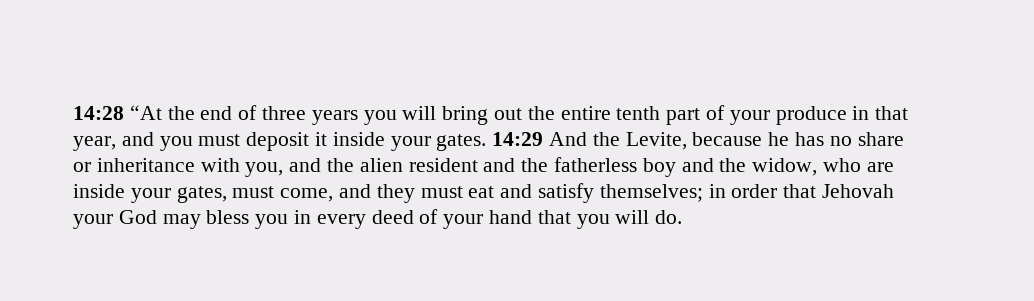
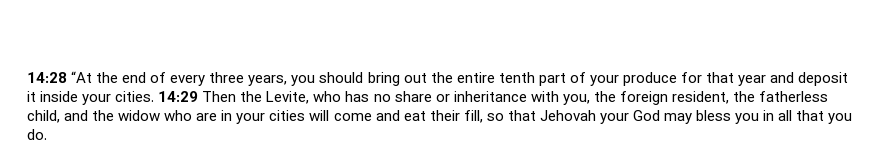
- 14:28 “At the end of three years you will bring out the entire tenth part of your produce in that year, and you must deposit it inside your gates. 14:29 And the Levite, because he has no share or inheritance with you, and the alien resident and the fatherless boy and the widow, who are inside your gates, must come, and they must eat and satisfy themselves; in order that Jehovah your God may bless you in every deed of your hand that you will do.
+ 14:28 “At the end of every three years, you should bring out the entire tenth part of your produce for that year and deposit it inside your cities. 14:29 Then the Levite, who has no share or inheritance with you, the foreign resident, the fatherless child, and the widow who are in your cities will come and eat their fill, so that Jehovah your God may bless you in all that you do.

